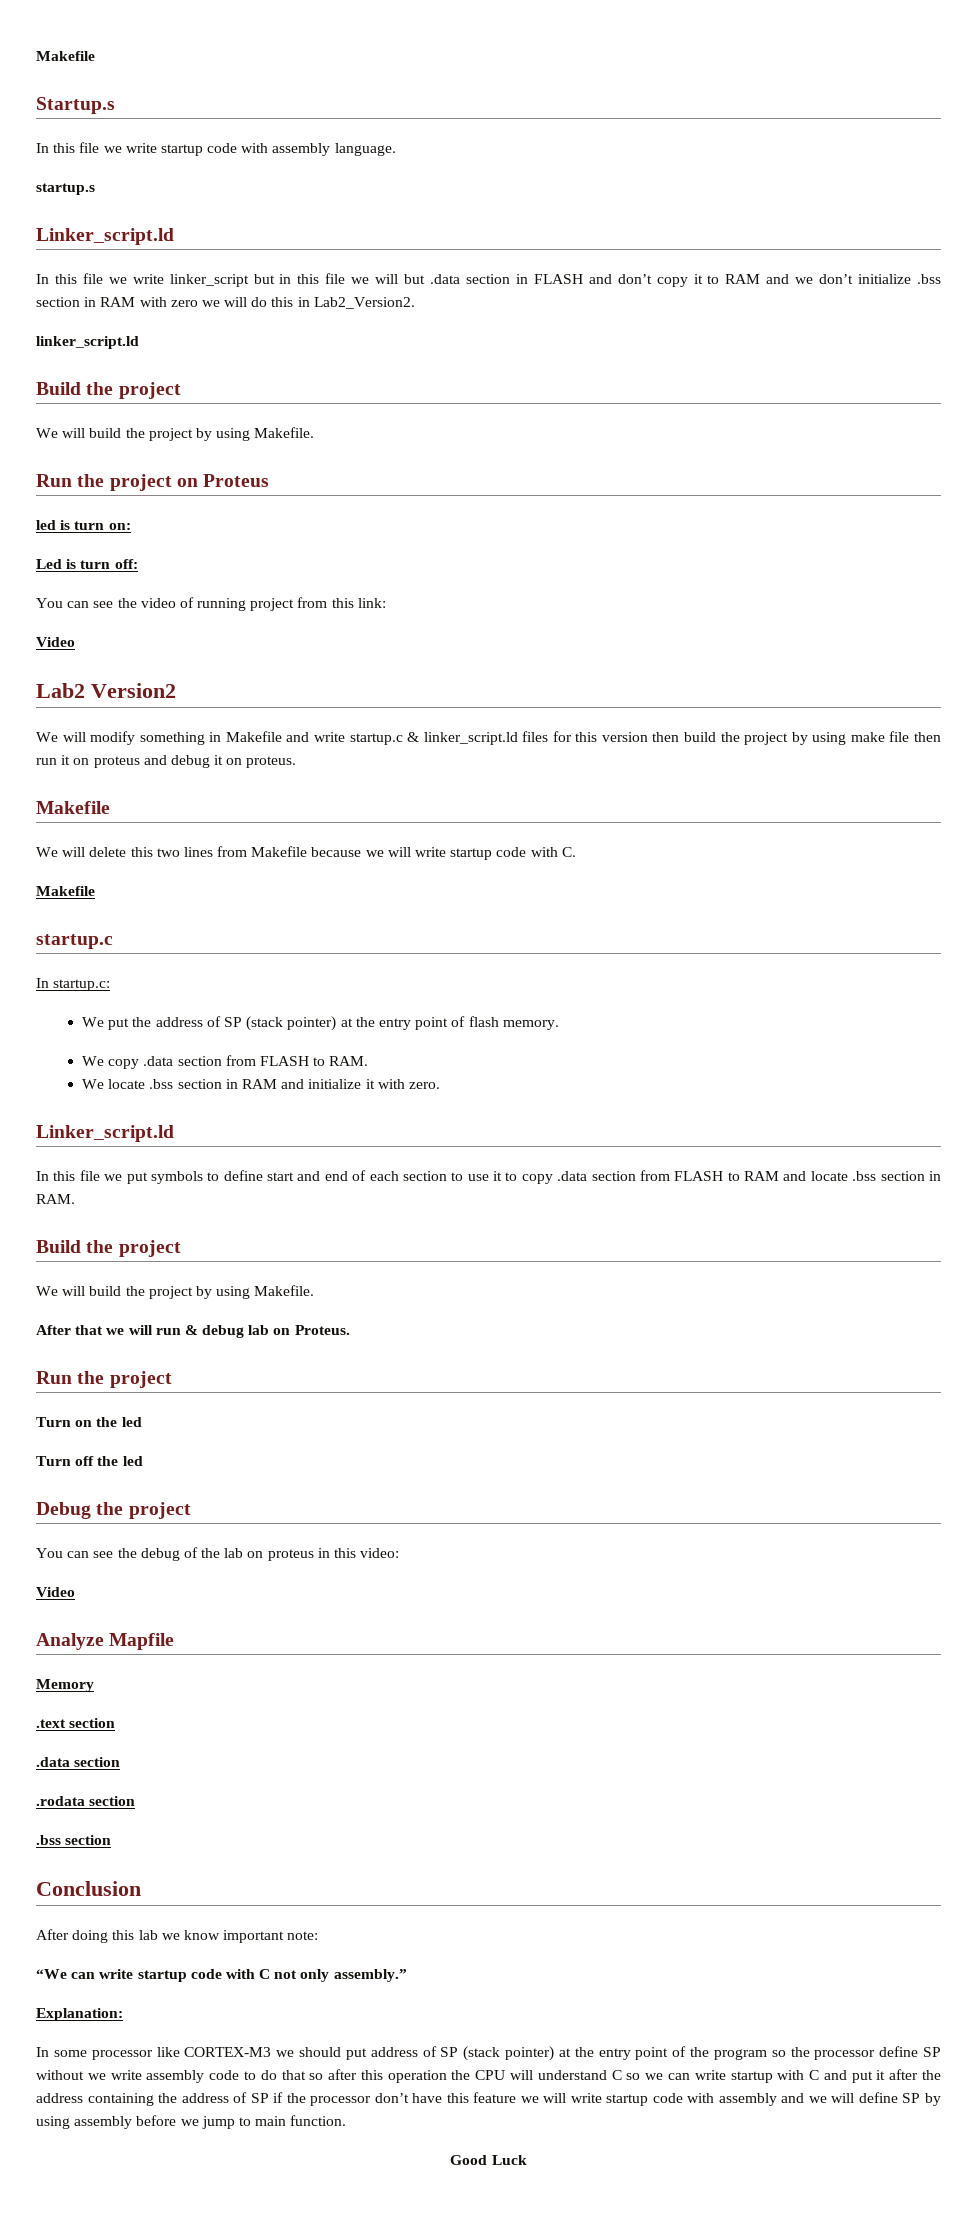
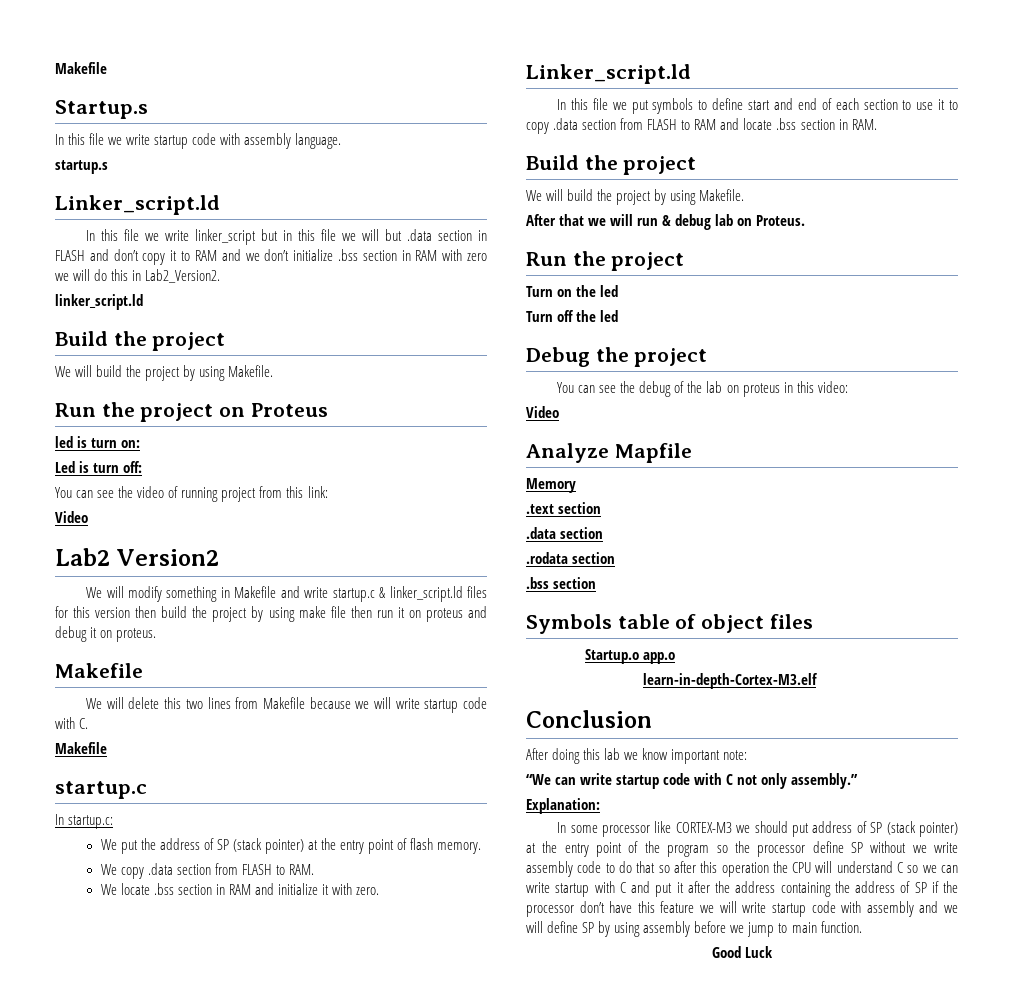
+ Symbols table of object files
+ Startup.o app.o
+ learn-in-depth-Cortex-M3.elf

